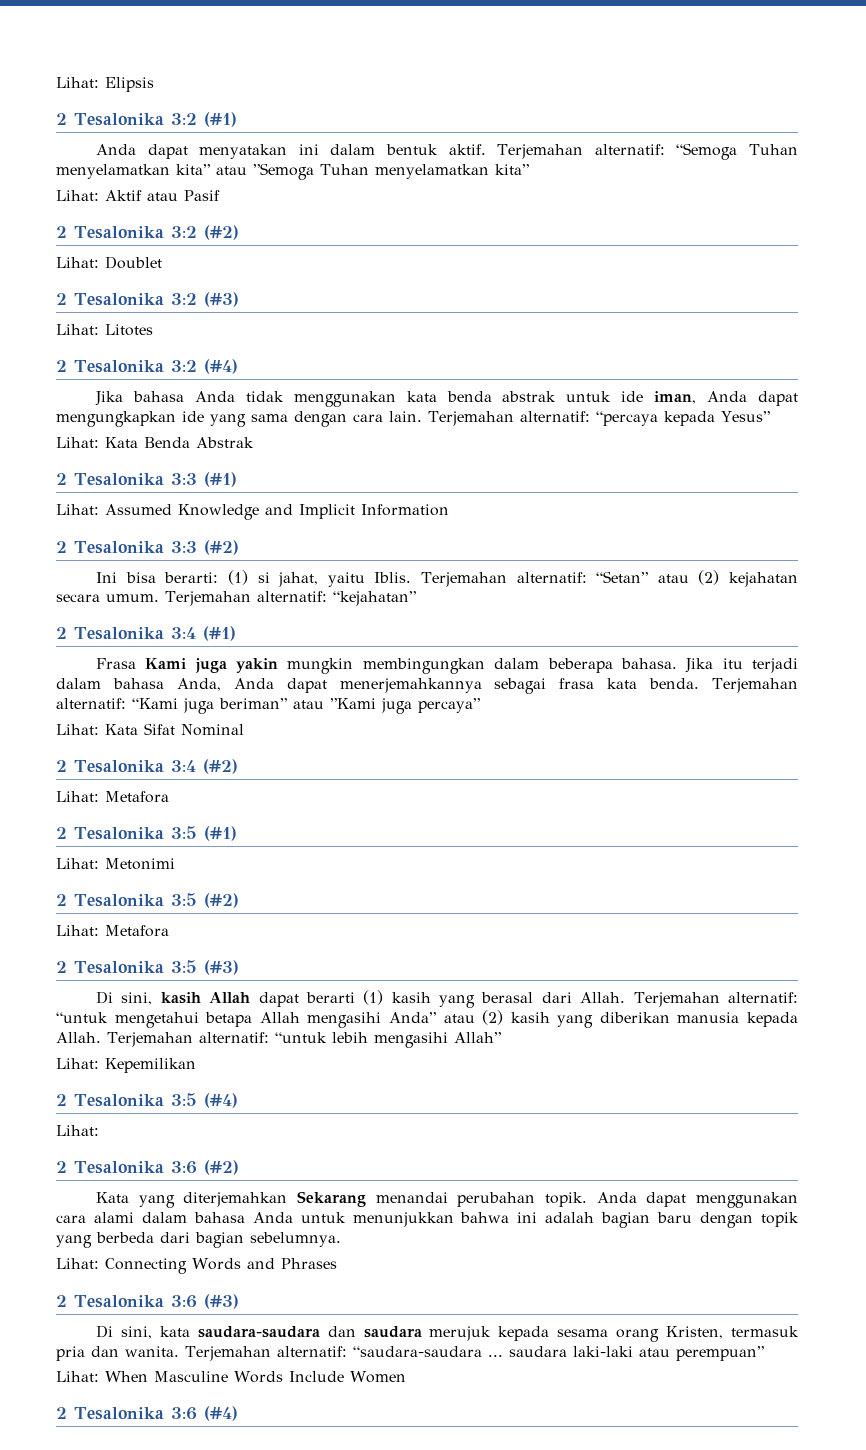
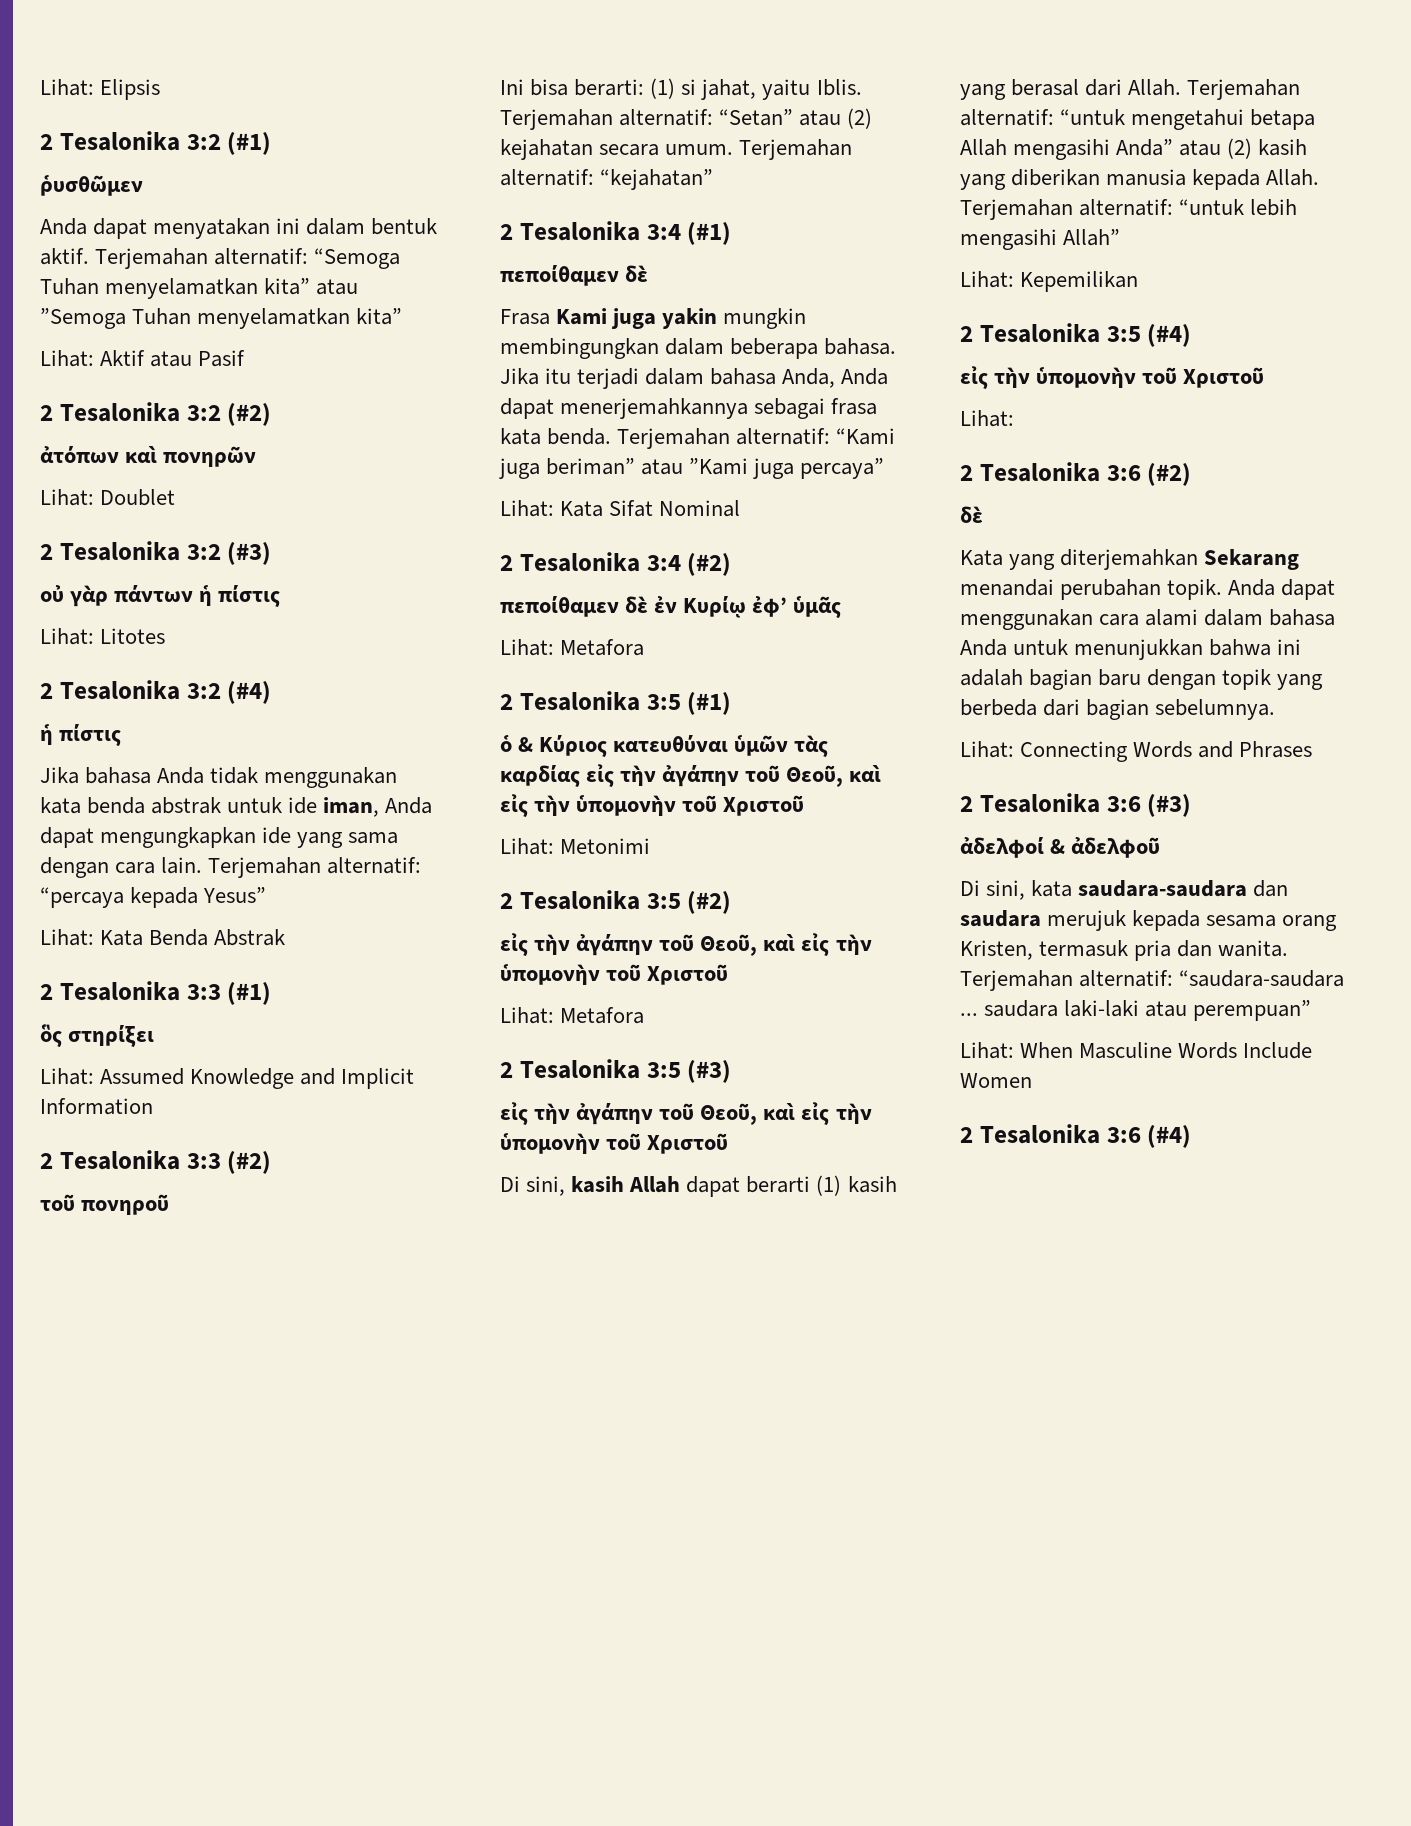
+ ῥυσθῶμεν
+ ἀτόπων καὶ πονηρῶν
+ οὐ γὰρ πάντων ἡ πίστις
  2 Tesalonika 3:2 (#4)
+ ἡ πίστις
+ ὃς στηρίξει
+ τοῦ πονηροῦ
  2 Tesalonika 3:4 (#1)
+ πεποίθαμεν δὲ
+ πεποίθαμεν δὲ ἐν Κυρίῳ ἐφ’ ὑμᾶς
+ ὁ & Κύριος κατευθύναι ὑμῶν τὰς καρδίας εἰς τὴν ἀγάπην τοῦ Θεοῦ, καὶ εἰς τὴν ὑπομονὴν τοῦ Χριστοῦ
  2 Tesalonika 3:5 (#2)
+ εἰς τὴν ἀγάπην τοῦ Θεοῦ, καὶ εἰς τὴν ὑπομονὴν τοῦ Χριστοῦ
  2 Tesalonika 3:5 (#3)
+ εἰς τὴν ἀγάπην τοῦ Θεοῦ, καὶ εἰς τὴν ὑπομονὴν τοῦ Χριστοῦ
  2 Tesalonika 3:5 (#4)
+ εἰς τὴν ὑπομονὴν τοῦ Χριστοῦ
  2 Tesalonika 3:6 (#2)
+ δὲ
+ ἀδελφοί & ἀδελφοῦ

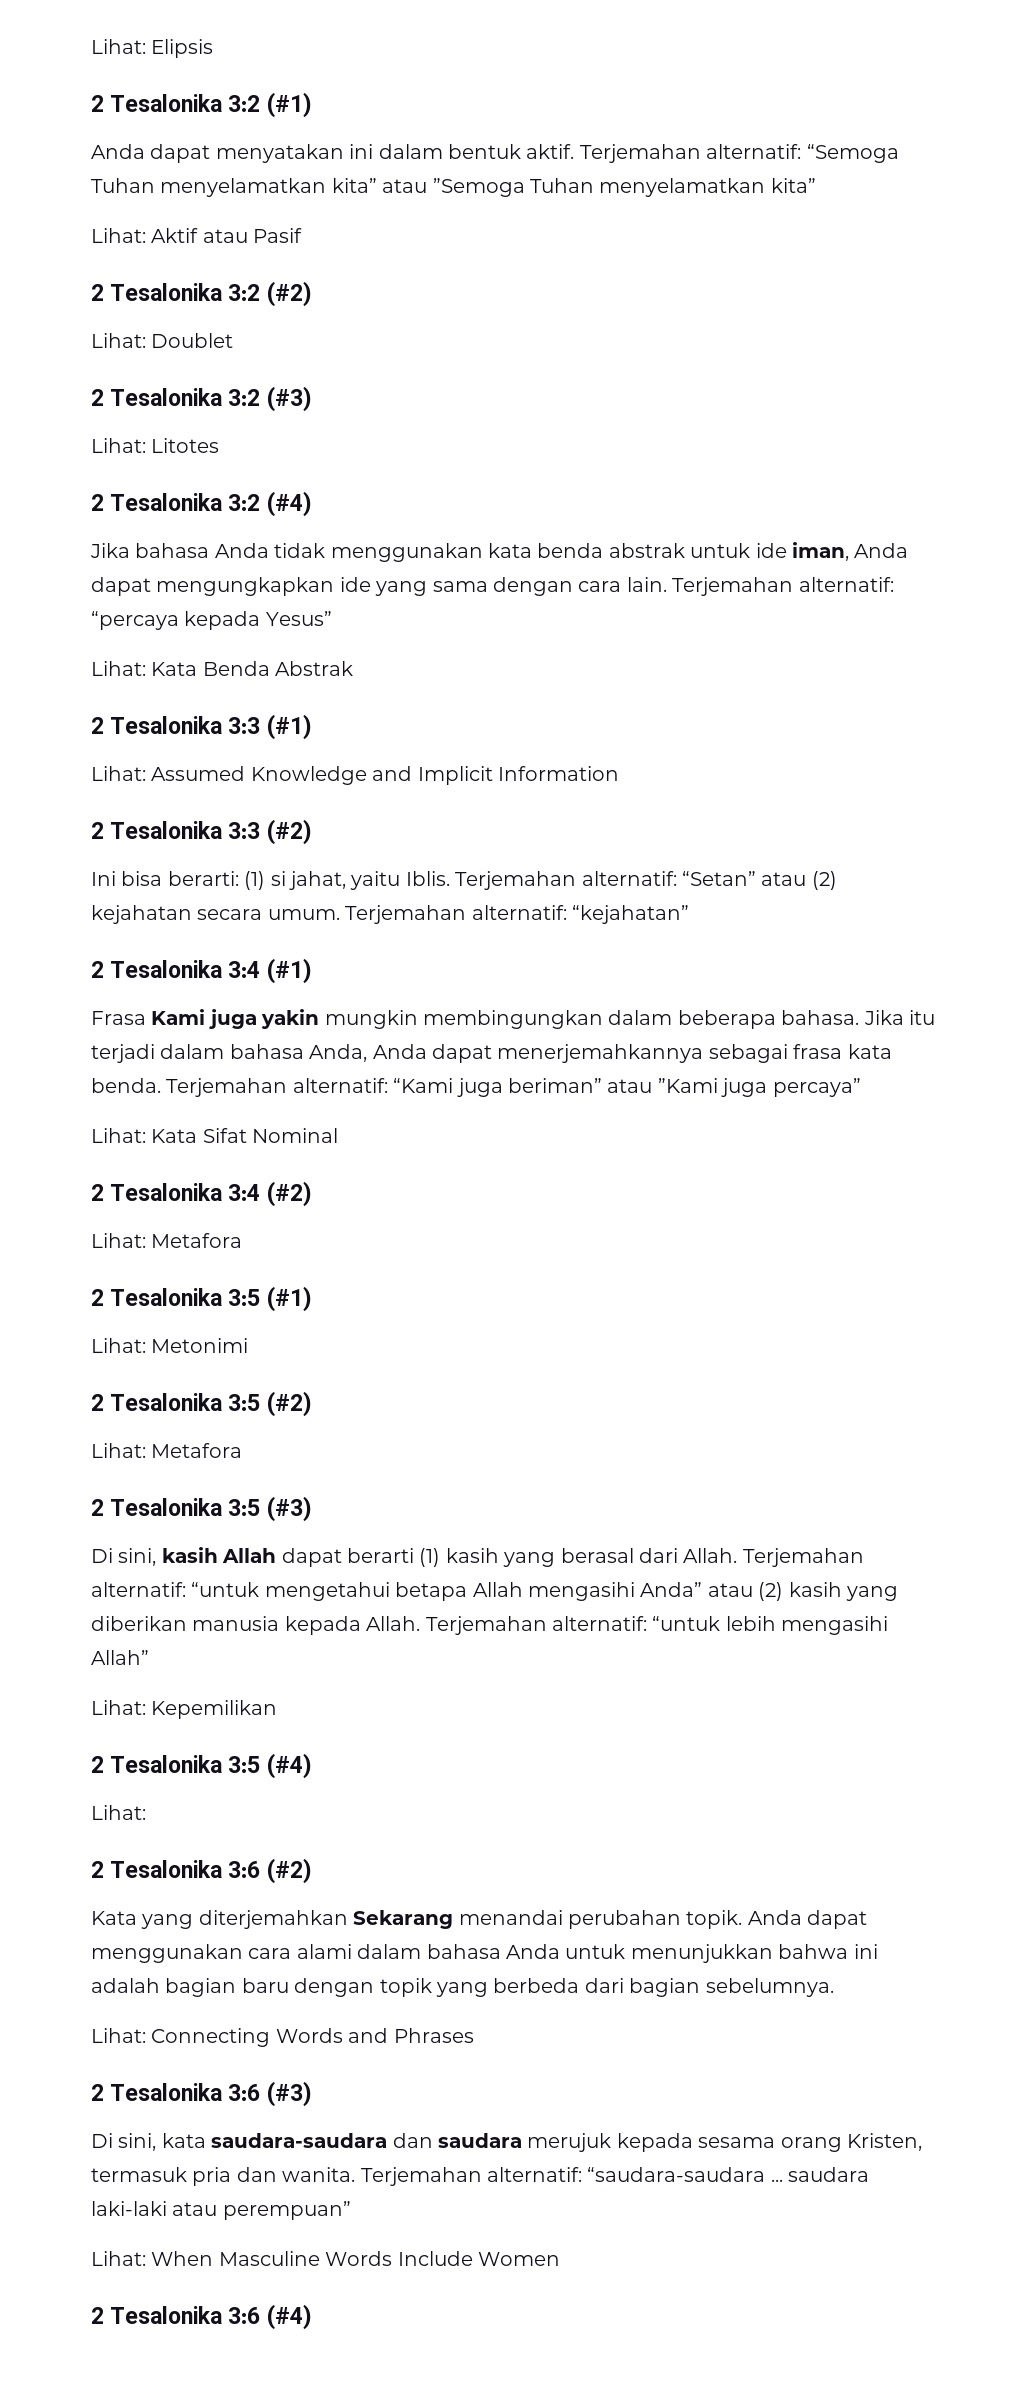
- ῥυσθῶμεν
- ἀτόπων καὶ πονηρῶν
- οὐ γὰρ πάντων ἡ πίστις
  2 Tesalonika 3:2 (#4)
- ἡ πίστις
- ὃς στηρίξει
- τοῦ πονηροῦ
  2 Tesalonika 3:4 (#1)
- πεποίθαμεν δὲ
- πεποίθαμεν δὲ ἐν Κυρίῳ ἐφ’ ὑμᾶς
- ὁ & Κύριος κατευθύναι ὑμῶν τὰς καρδίας εἰς τὴν ἀγάπην τοῦ Θεοῦ, καὶ εἰς τὴν ὑπομονὴν τοῦ Χριστοῦ
  2 Tesalonika 3:5 (#2)
- εἰς τὴν ἀγάπην τοῦ Θεοῦ, καὶ εἰς τὴν ὑπομονὴν τοῦ Χριστοῦ
  2 Tesalonika 3:5 (#3)
- εἰς τὴν ἀγάπην τοῦ Θεοῦ, καὶ εἰς τὴν ὑπομονὴν τοῦ Χριστοῦ
  2 Tesalonika 3:5 (#4)
- εἰς τὴν ὑπομονὴν τοῦ Χριστοῦ
  2 Tesalonika 3:6 (#2)
- δὲ
- ἀδελφοί & ἀδελφοῦ

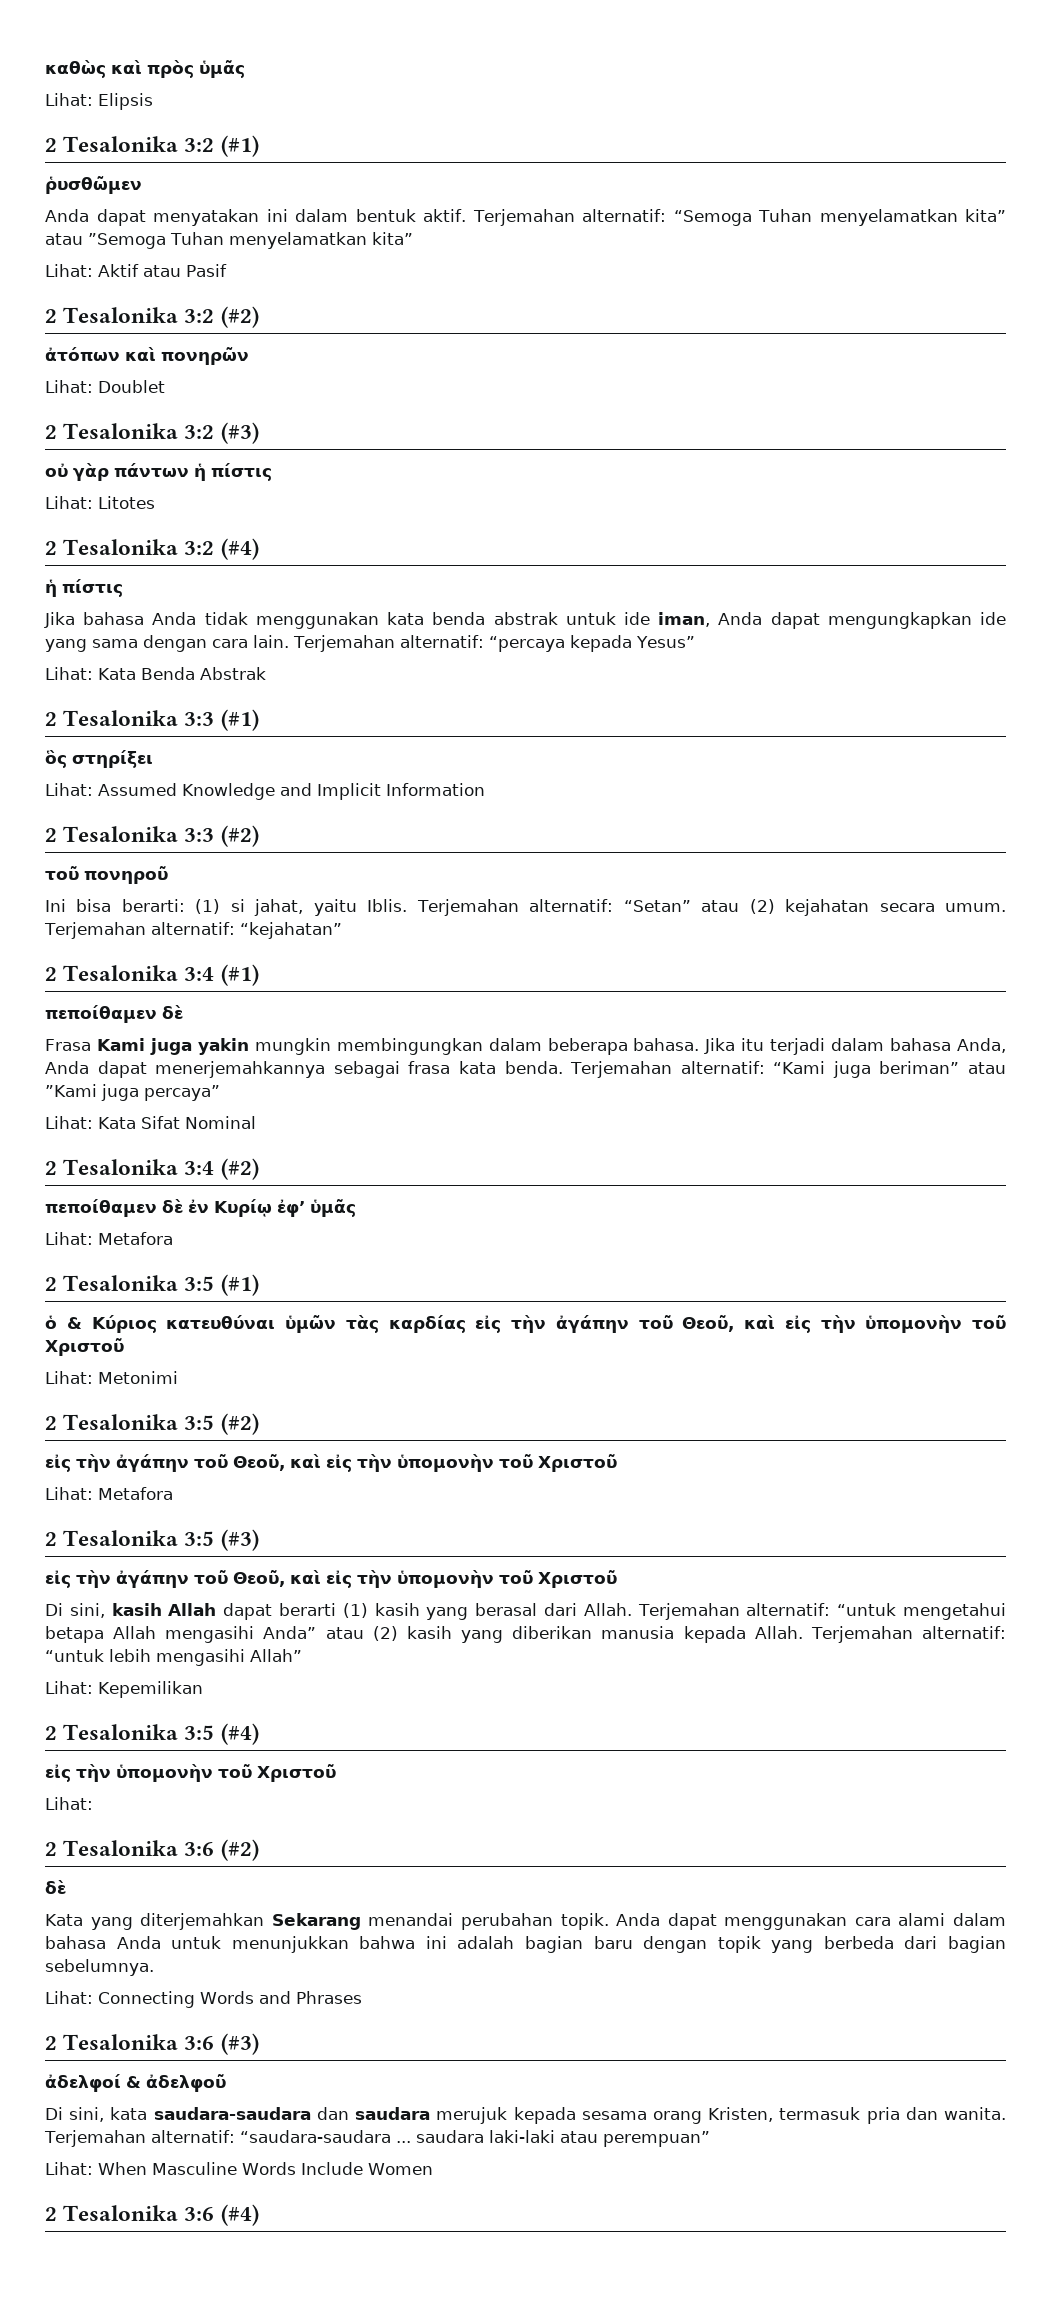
+ καθὼς καὶ πρὸς ὑμᾶς
+ ῥυσθῶμεν
+ ἀτόπων καὶ πονηρῶν
+ οὐ γὰρ πάντων ἡ πίστις
  2 Tesalonika 3:2 (#4)
+ ἡ πίστις
+ ὃς στηρίξει
+ τοῦ πονηροῦ
  2 Tesalonika 3:4 (#1)
+ πεποίθαμεν δὲ
+ πεποίθαμεν δὲ ἐν Κυρίῳ ἐφ’ ὑμᾶς
+ ὁ & Κύριος κατευθύναι ὑμῶν τὰς καρδίας εἰς τὴν ἀγάπην τοῦ Θεοῦ, καὶ εἰς τὴν ὑπομονὴν τοῦ Χριστοῦ
  2 Tesalonika 3:5 (#2)
+ εἰς τὴν ἀγάπην τοῦ Θεοῦ, καὶ εἰς τὴν ὑπομονὴν τοῦ Χριστοῦ
  2 Tesalonika 3:5 (#3)
+ εἰς τὴν ἀγάπην τοῦ Θεοῦ, καὶ εἰς τὴν ὑπομονὴν τοῦ Χριστοῦ
  2 Tesalonika 3:5 (#4)
+ εἰς τὴν ὑπομονὴν τοῦ Χριστοῦ
  2 Tesalonika 3:6 (#2)
+ δὲ
+ ἀδελφοί & ἀδελφοῦ

